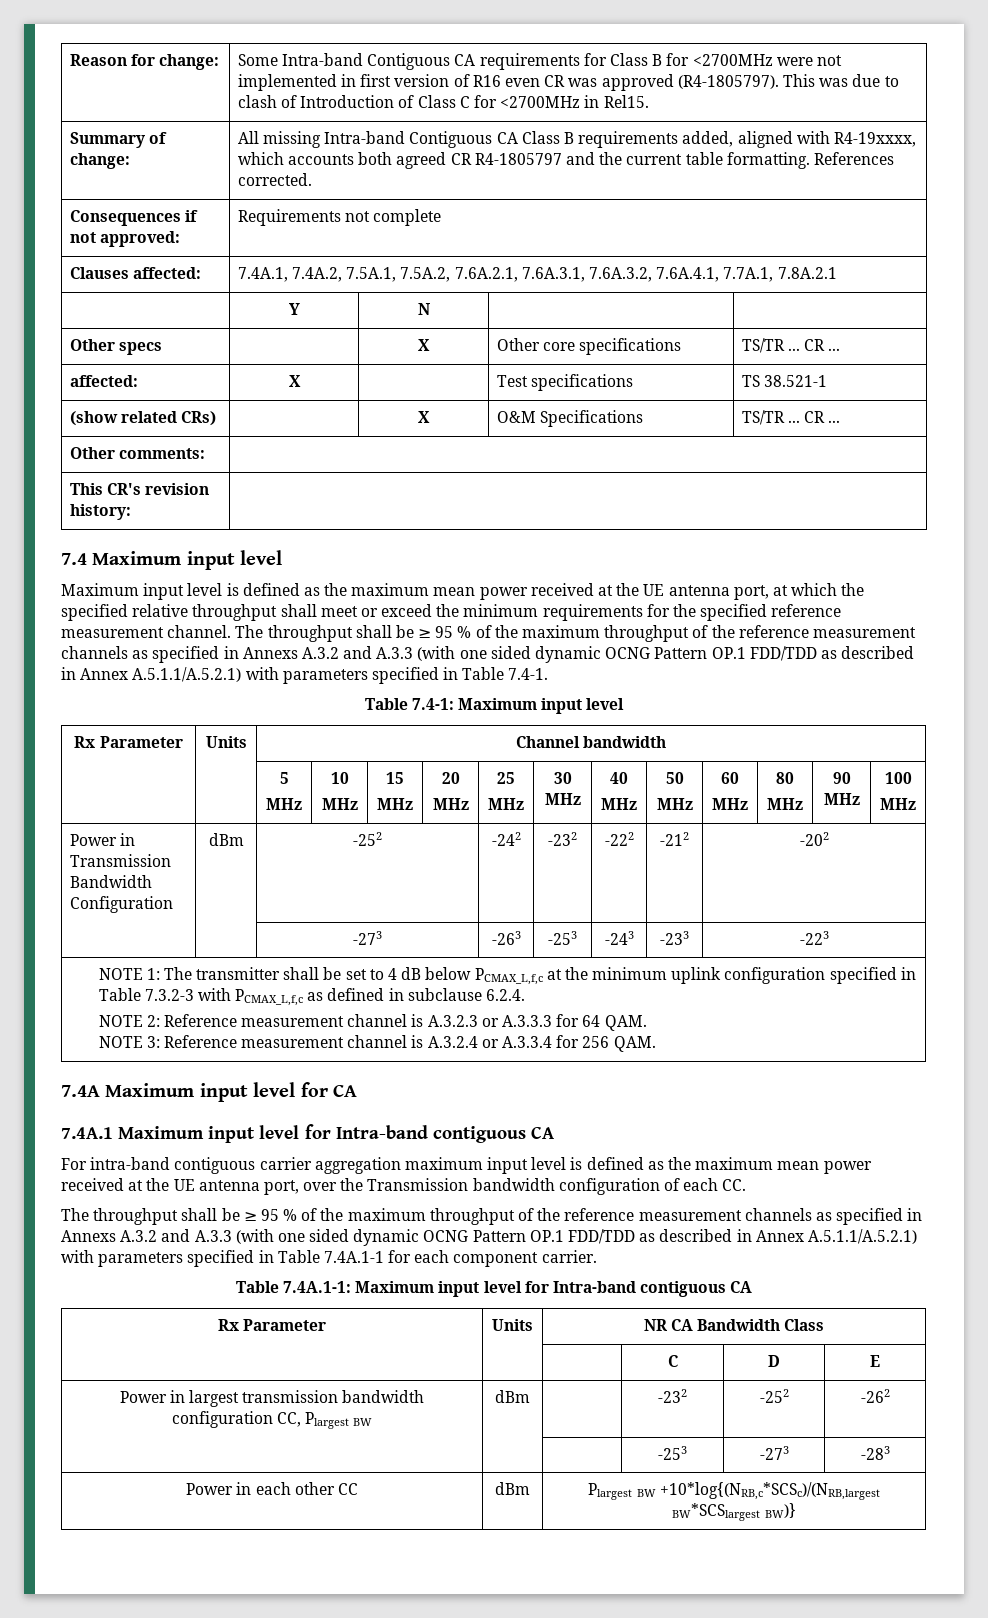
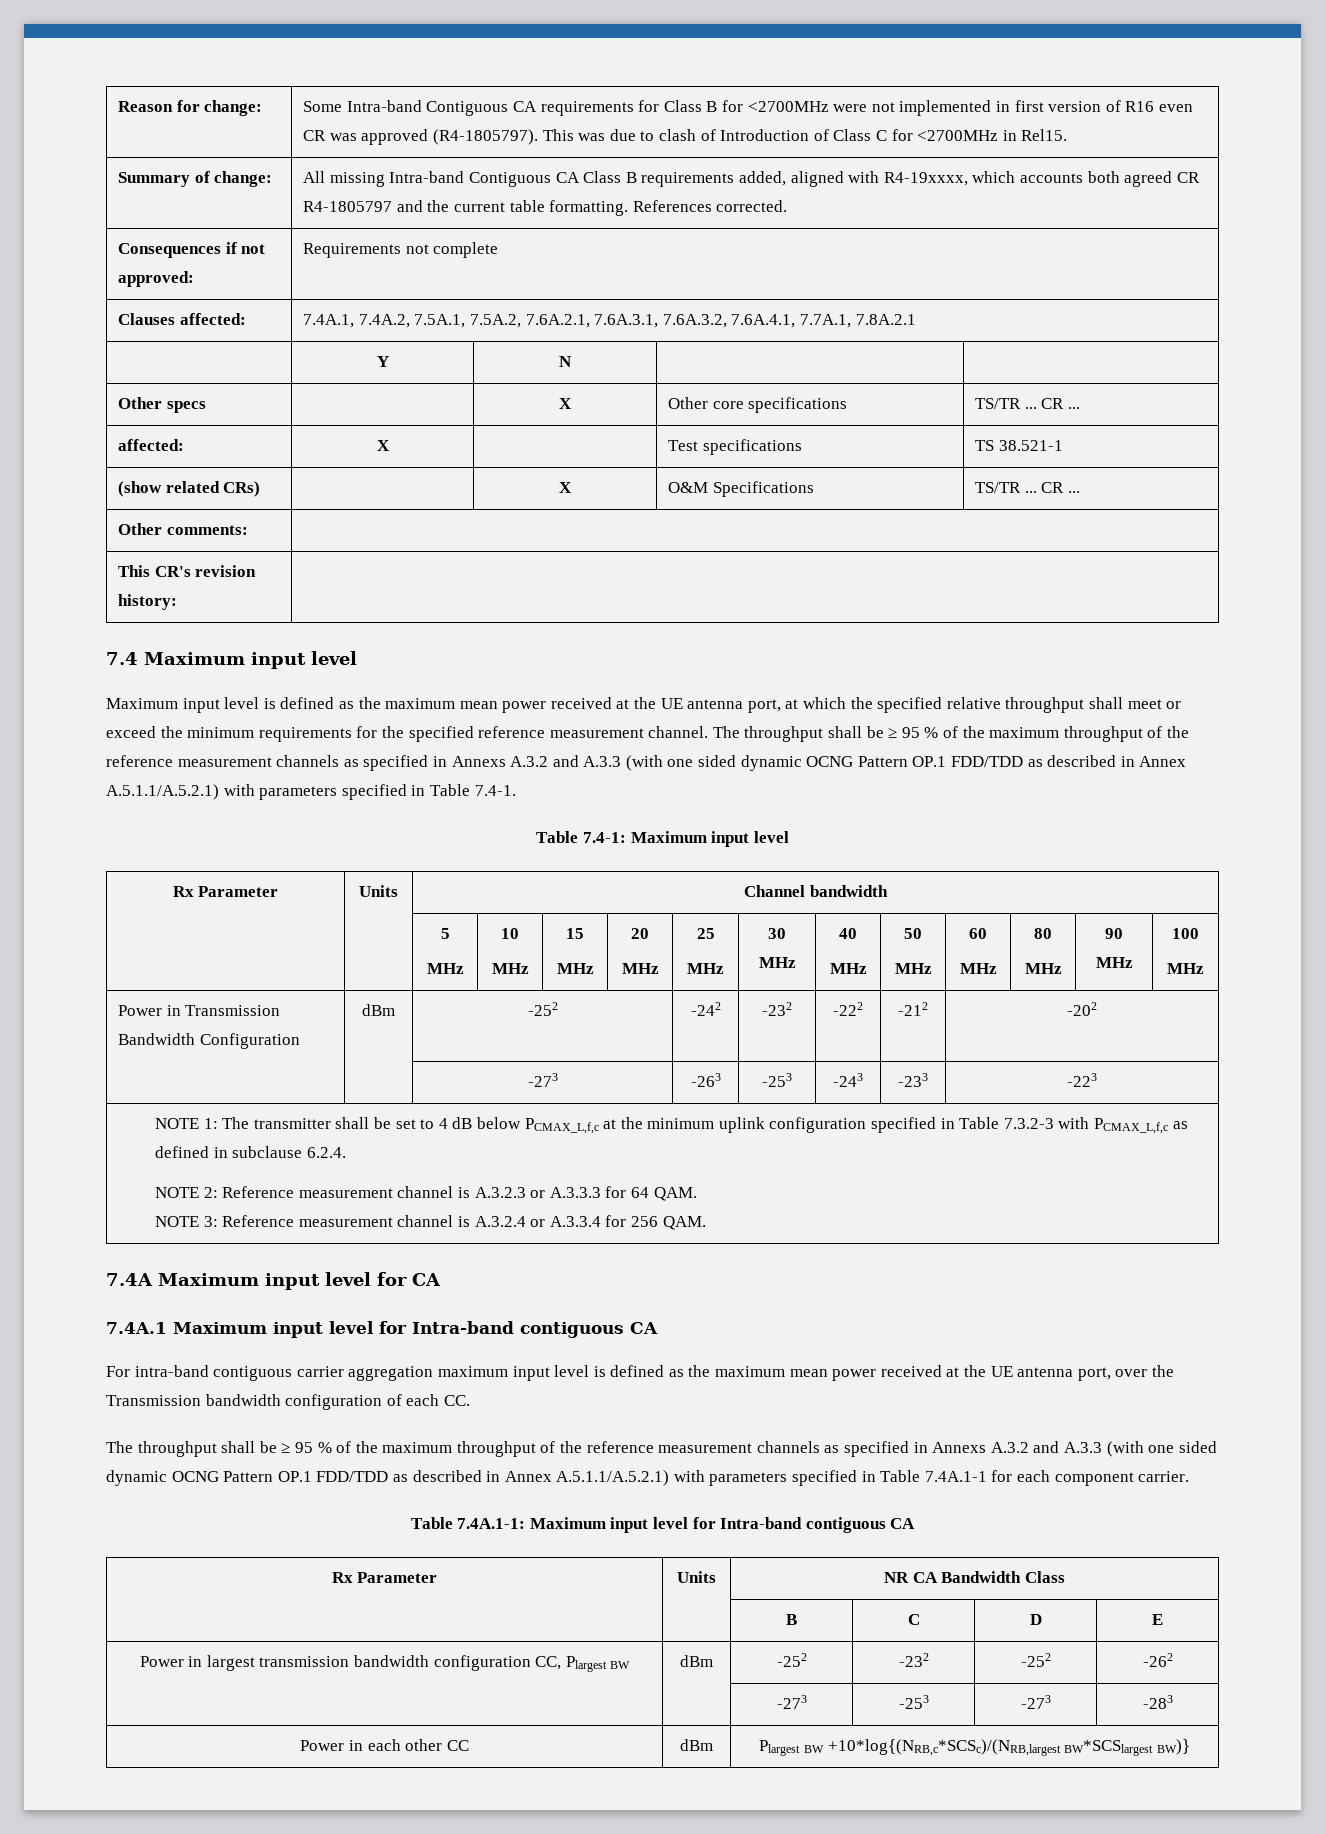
- | | | C | D | E
+ | | B | C | D | E
- Power in largest transmission bandwidth configuration CC, Plargest BW | dBm | | -232 | -252 | -262
+ Power in largest transmission bandwidth configuration CC, Plargest BW | dBm | -252 | -232 | -252 | -262
- | | | -253 | -273 | -283
+ | | -273 | -253 | -273 | -283

